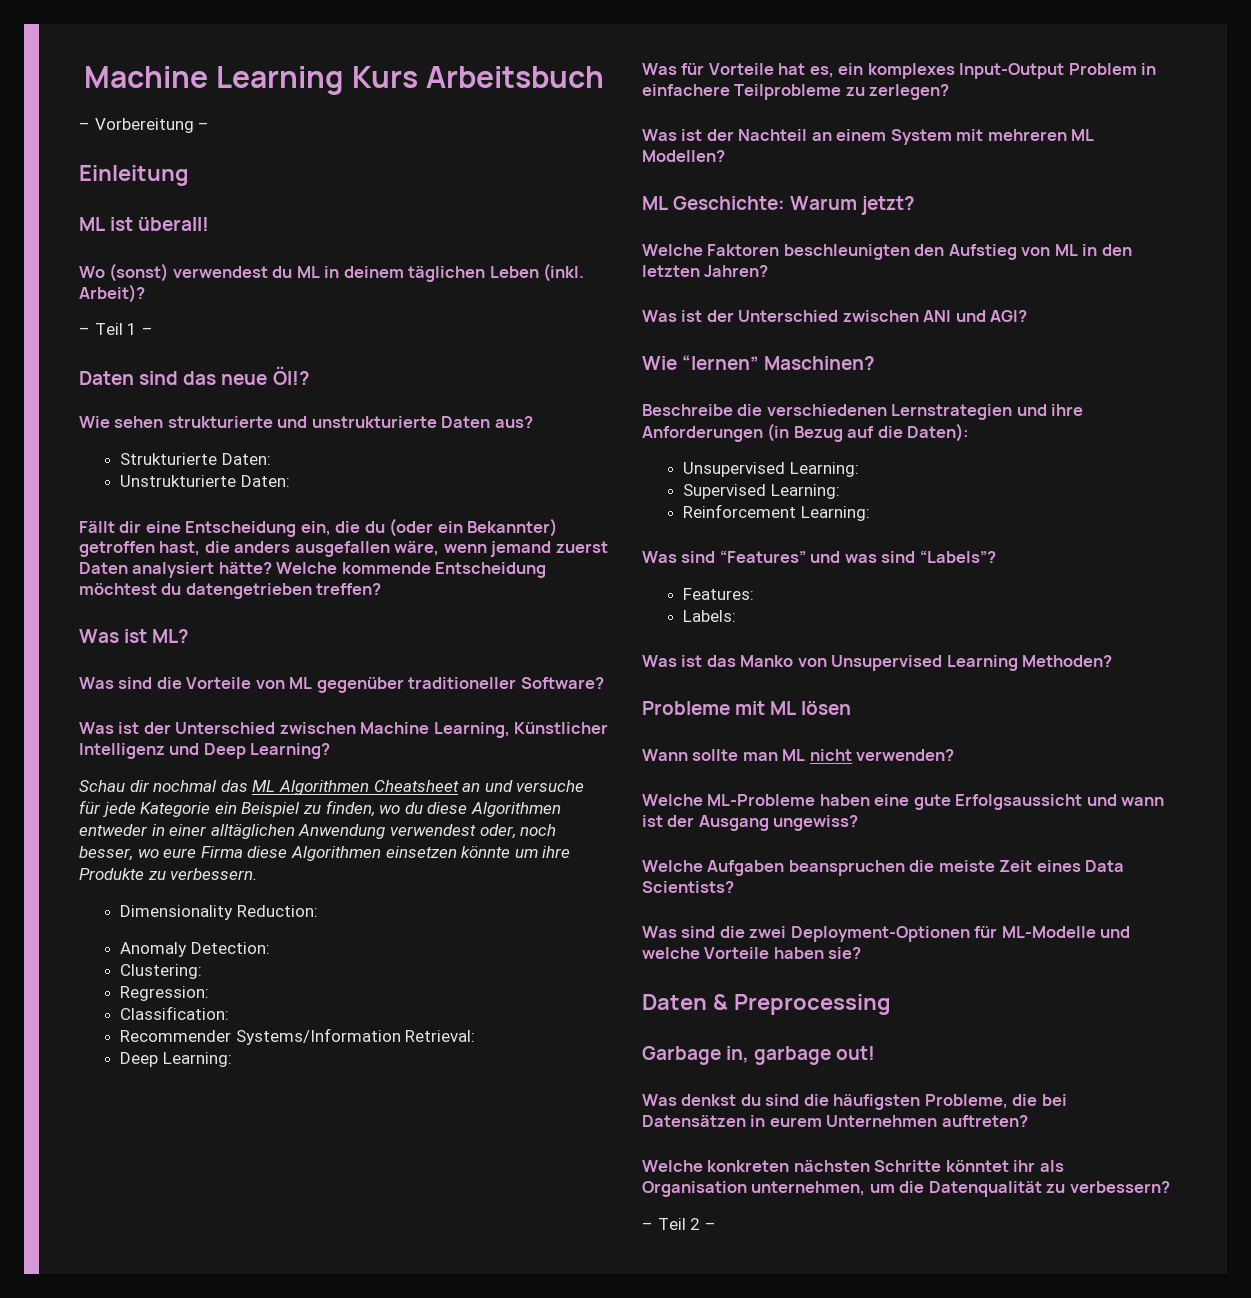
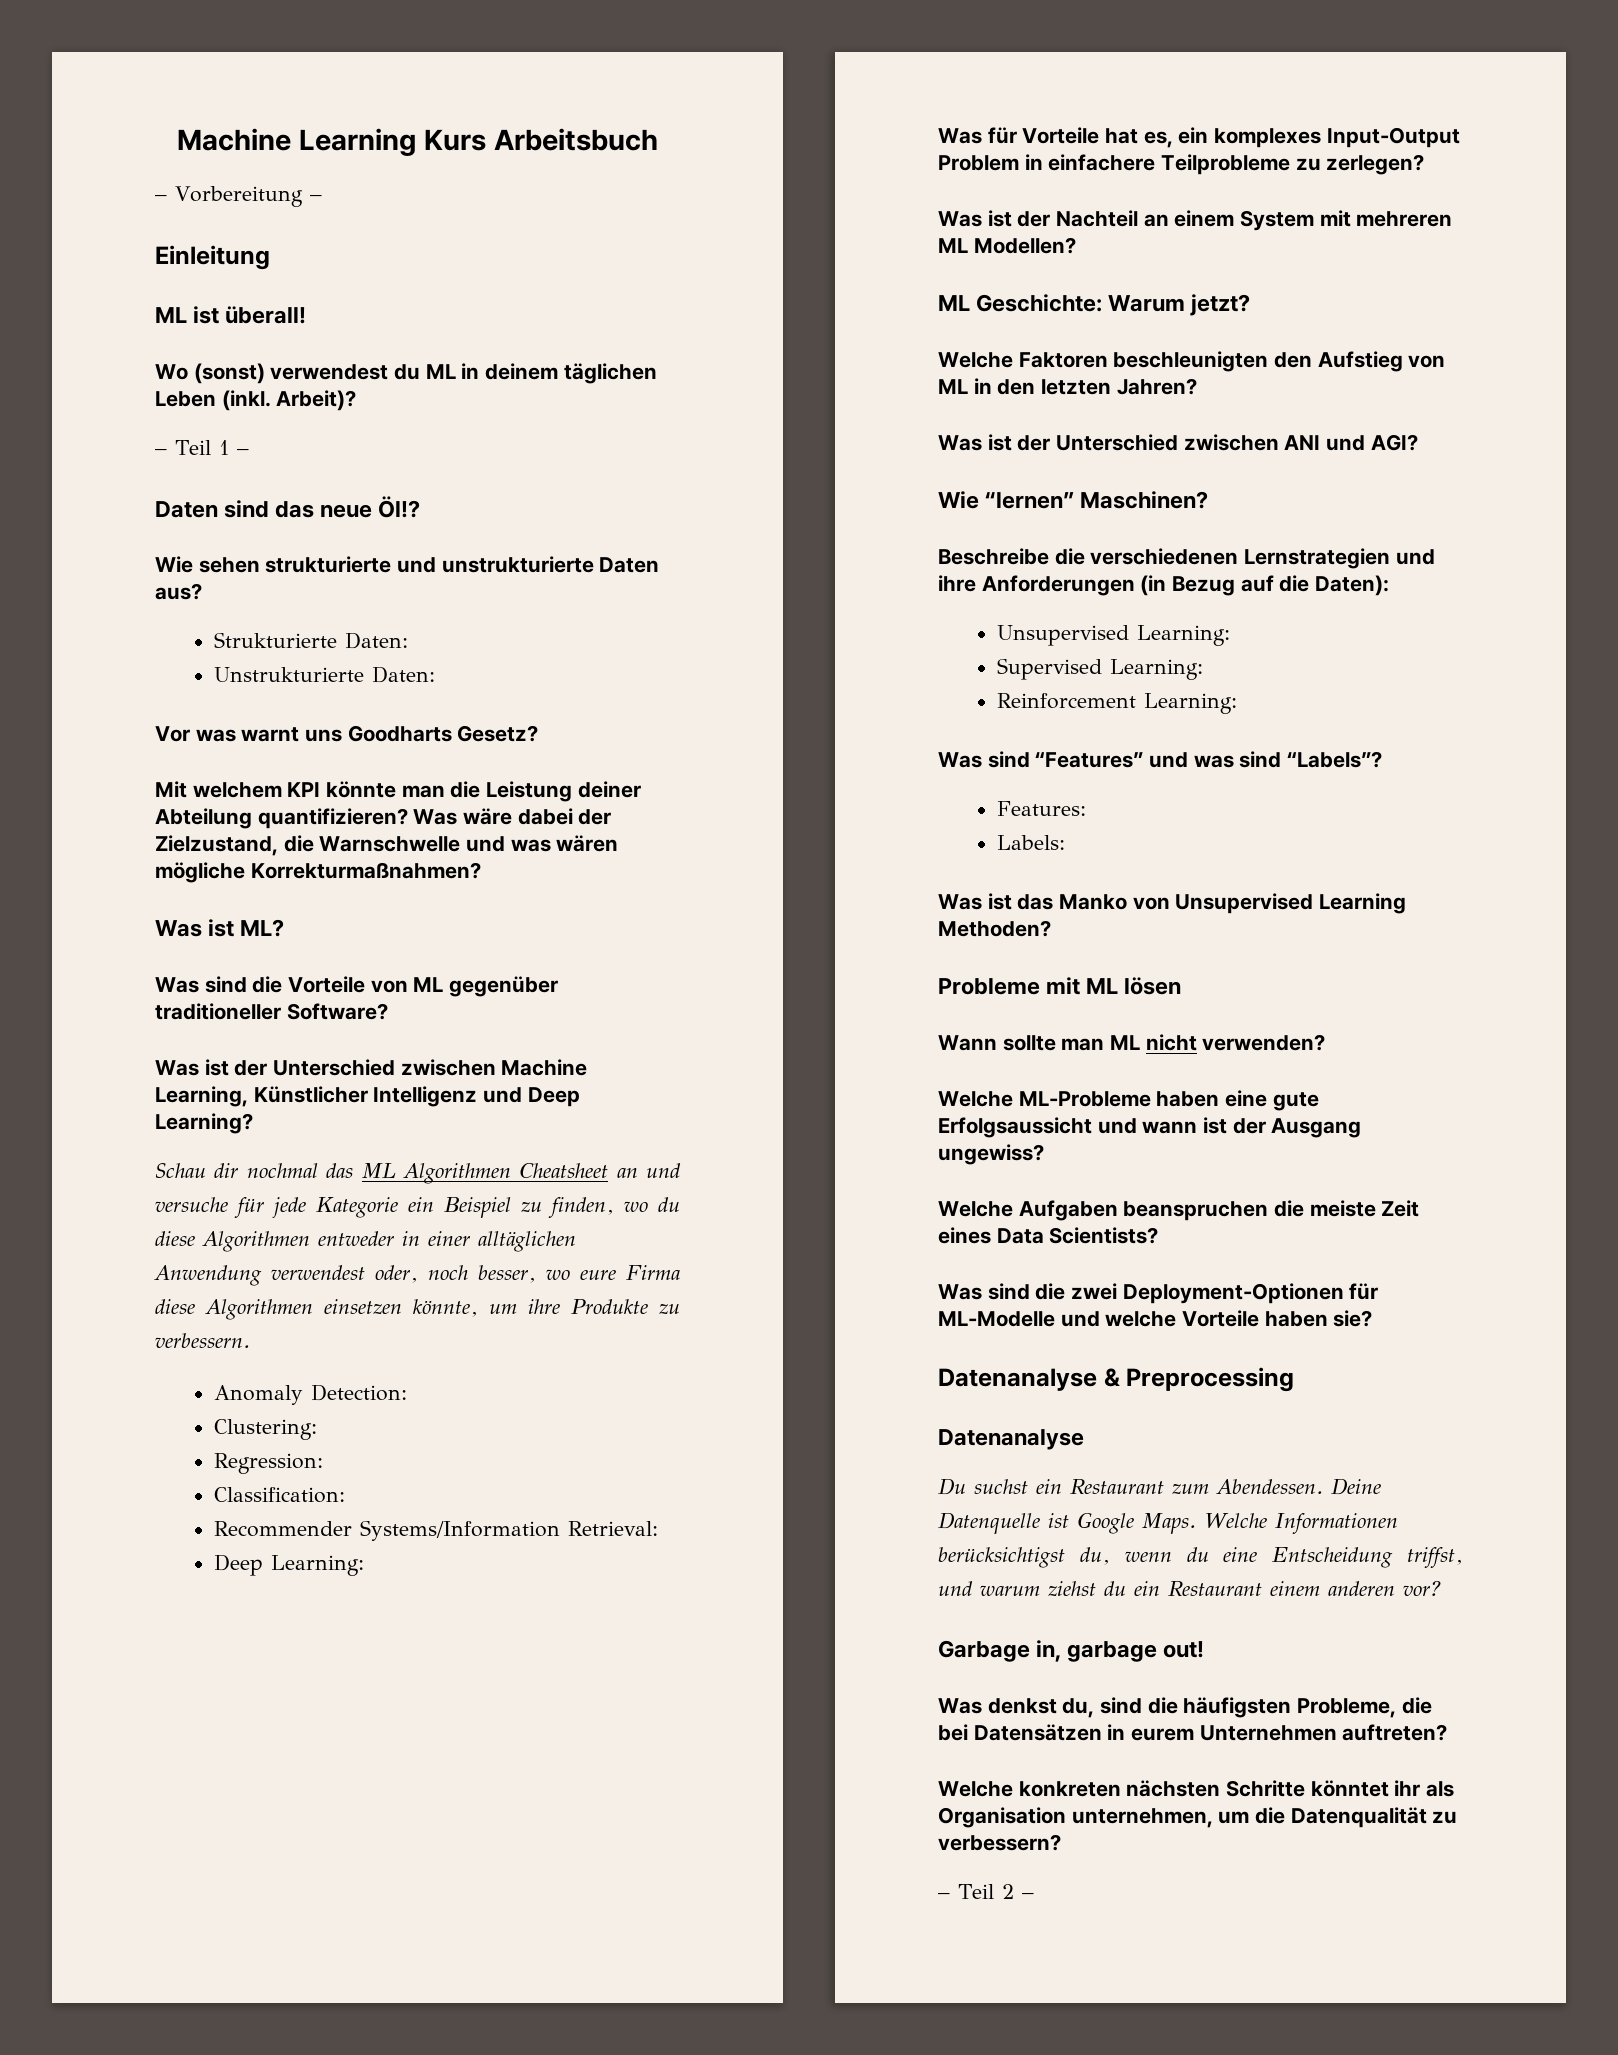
- Fällt dir eine Entscheidung ein, die du (oder ein Bekannter) getroffen hast, die anders ausgefallen wäre, wenn jemand zuerst Daten analysiert hätte? Welche kommende Entscheidung möchtest du datengetrieben treffen?
+ Vor was warnt uns Goodharts Gesetz?
+ Mit welchem KPI könnte man die Leistung deiner Abteilung quantifizieren? Was wäre dabei der Zielzustand, die Warnschwelle und was wären mögliche Korrekturmaßnahmen?
- Schau dir nochmal das ML Algorithmen Cheatsheet an und versuche für jede Kategorie ein Beispiel zu finden, wo du diese Algorithmen entweder in einer alltäglichen Anwendung verwendest oder, noch besser, wo eure Firma diese Algorithmen einsetzen könnte um ihre Produkte zu verbessern.
+ Schau dir nochmal das ML Algorithmen Cheatsheet an und versuche für jede Kategorie ein Beispiel zu finden, wo du diese Algorithmen entweder in einer alltäglichen Anwendung verwendest oder, noch besser, wo eure Firma diese Algorithmen einsetzen könnte, um ihre Produkte zu verbessern.
- Dimensionality Reduction:
- Daten & Preprocessing
+ Datenanalyse & Preprocessing
+ Datenanalyse
+ Du suchst ein Restaurant zum Abendessen. Deine Datenquelle ist Google Maps. Welche Informationen berücksichtigst du, wenn du eine Entscheidung triffst, und warum ziehst du ein Restaurant einem anderen vor?
- Was denkst du sind die häufigsten Probleme, die bei Datensätzen in eurem Unternehmen auftreten?
+ Was denkst du, sind die häufigsten Probleme, die bei Datensätzen in eurem Unternehmen auftreten?

